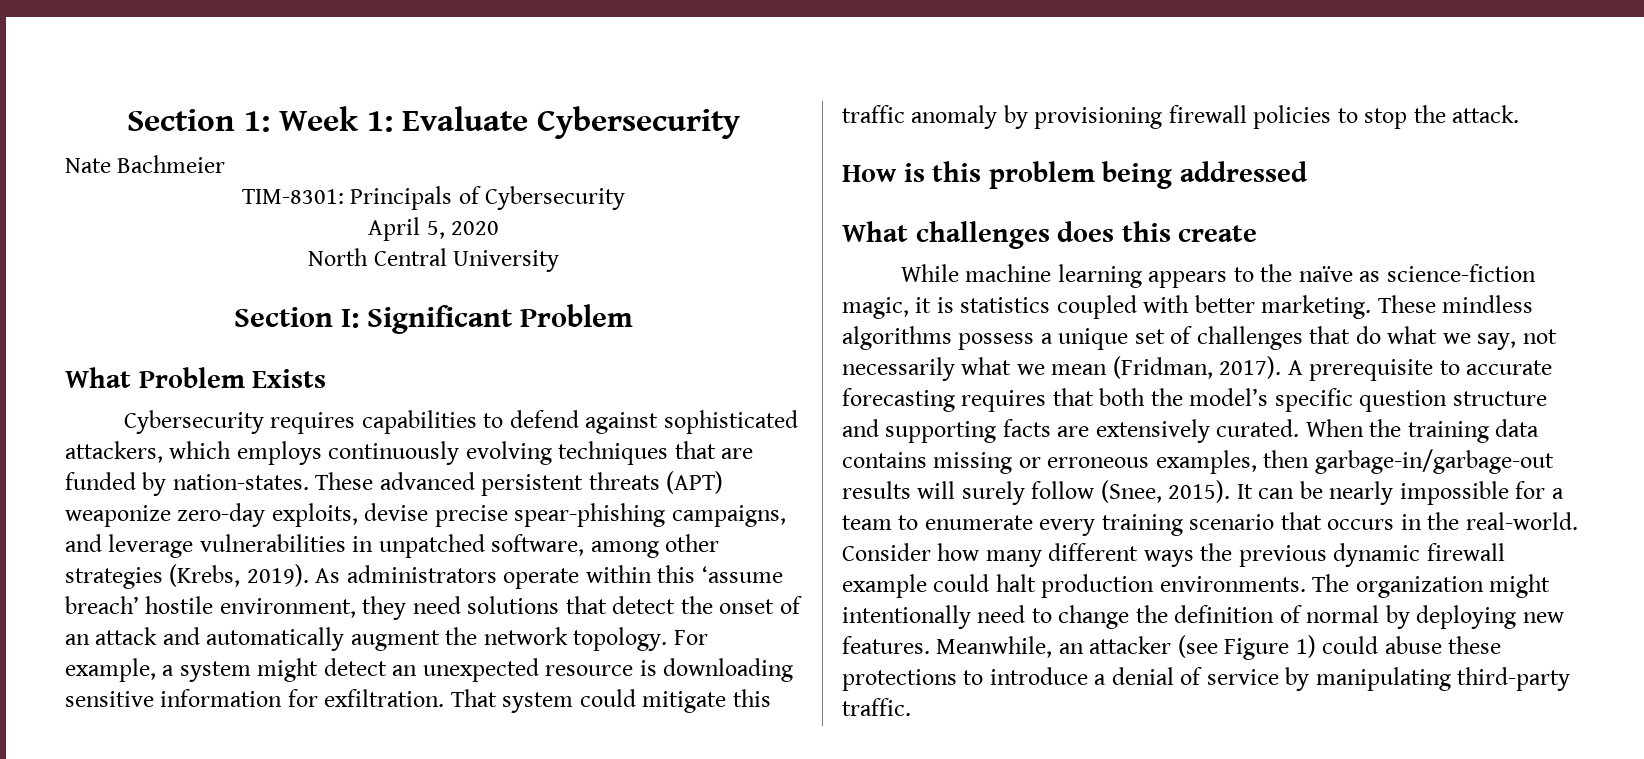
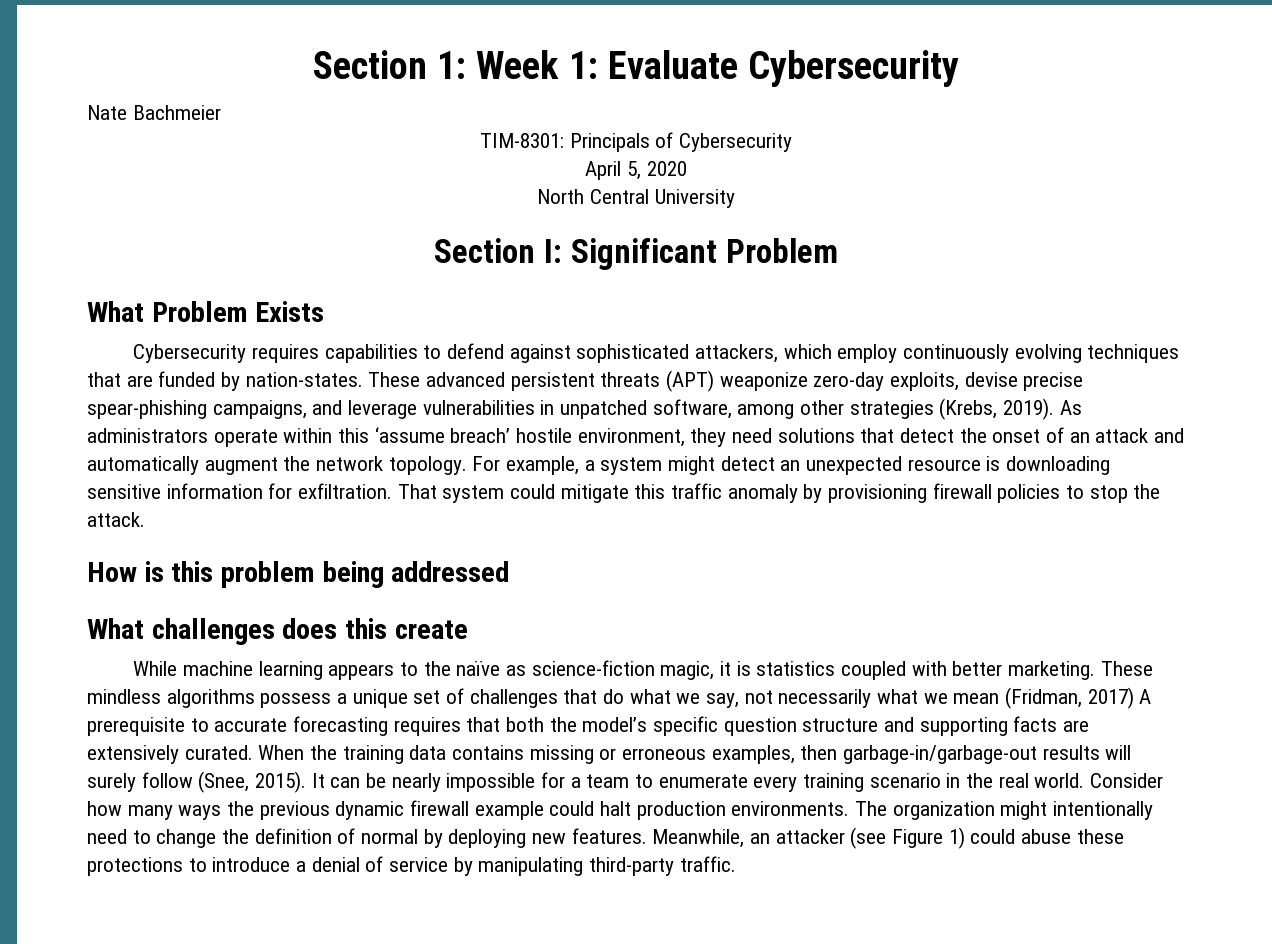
- Cybersecurity requires capabilities to defend against sophisticated attackers, which employs continuously evolving techniques that are funded by nation-states.
+ Cybersecurity requires capabilities to defend against sophisticated attackers, which employ continuously evolving techniques that are funded by nation-states.
- These mindless algorithms possess a unique set of challenges that do what we say, not necessarily what we mean (Fridman, 2017). A prerequisite to accurate forecasting requires that both the model’s specific question structure and supporting facts are extensively curated.
+ These mindless algorithms possess a unique set of challenges that do what we say, not necessarily what we mean (Fridman, 2017) A prerequisite to accurate forecasting requires that both the model’s specific question structure and supporting facts are extensively curated.
- It can be nearly impossible for a team to enumerate every training scenario that occurs in the real-world.
+ It can be nearly impossible for a team to enumerate every training scenario in the real world.
- Consider how many different ways the previous dynamic firewall example could halt production environments.
+ Consider how many ways the previous dynamic firewall example could halt production environments.

